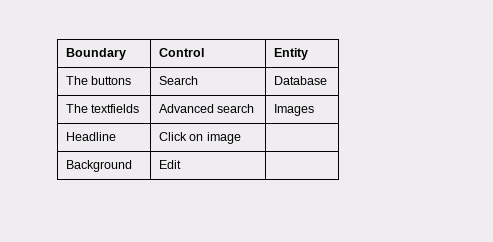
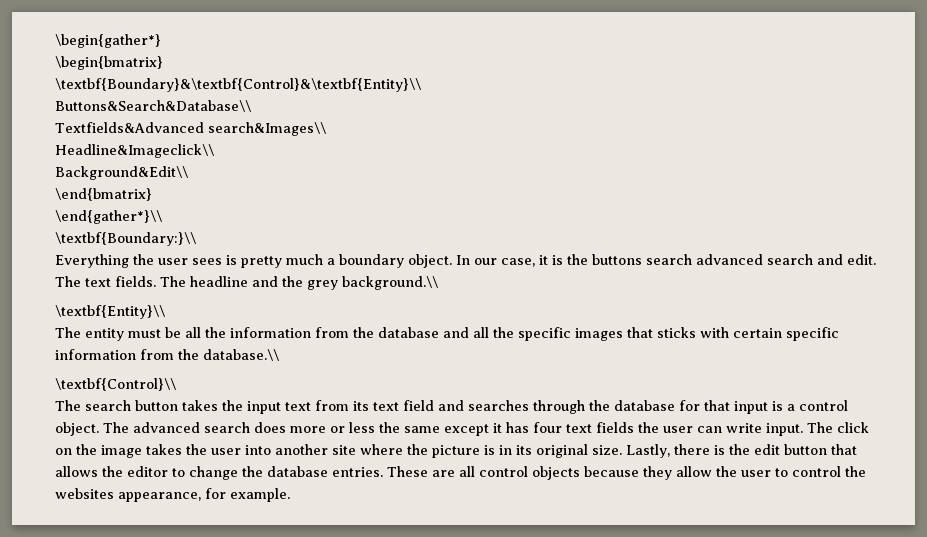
- Boundary | Control | Entity
- The buttons | Search | Database
- The textfields | Advanced search | Images
- Headline | Click on image |
- Background | Edit |
+ \begin{gather*}
+ \begin{bmatrix}
+ \textbf{Boundary}&\textbf{Control}&\textbf{Entity}\\
+ Buttons&Search&Database\\
+ Textfields&Advanced search&Images\\
+ Headline&Imageclick\\
+ Background&Edit\\
+ \end{bmatrix}
+ \end{gather*}\\
+ \textbf{Boundary:}\\
+ Everything the user sees is pretty much a boundary object. In our case, it is the buttons search advanced search and edit. The text fields. The headline and the grey background.\\
+ \textbf{Entity}\\
+ The entity must be all the information from the database and all the specific images that sticks with certain specific information from the database.\\
+ \textbf{Control}\\
+ The search button takes the input text from its text field and searches through the database for that input is a control object. The advanced search does more or less the same except it has four text fields the user can write input. The click on the image takes the user into another site where the picture is in its original size. Lastly, there is the edit button that allows the editor to change the database entries. These are all control objects because they allow the user to control the websites appearance, for example.

